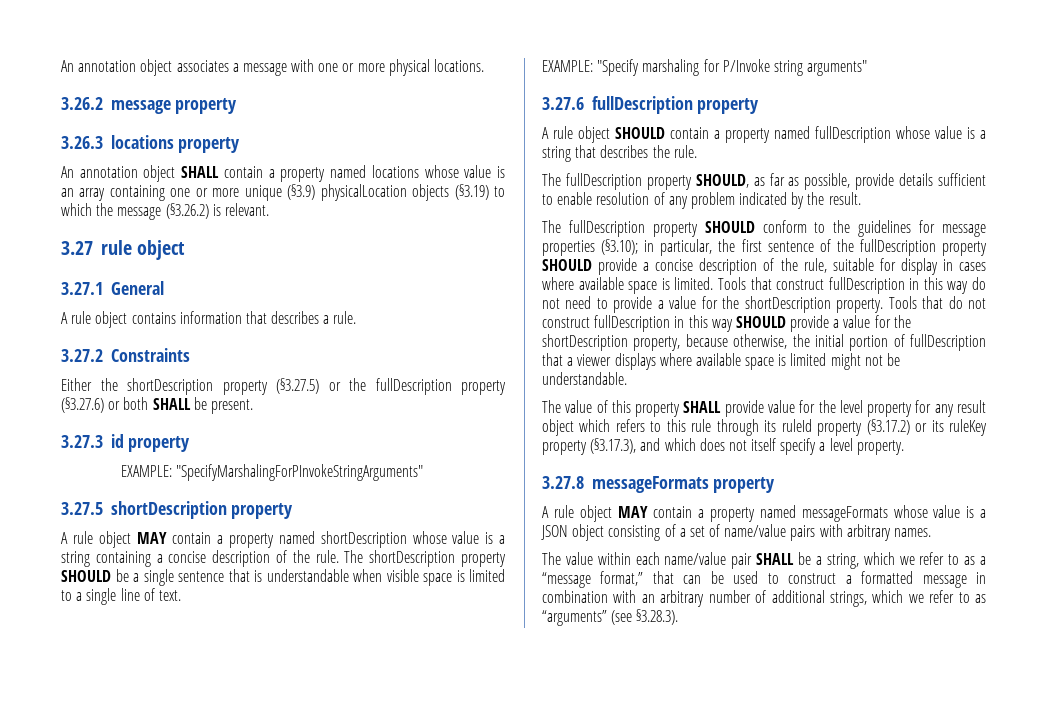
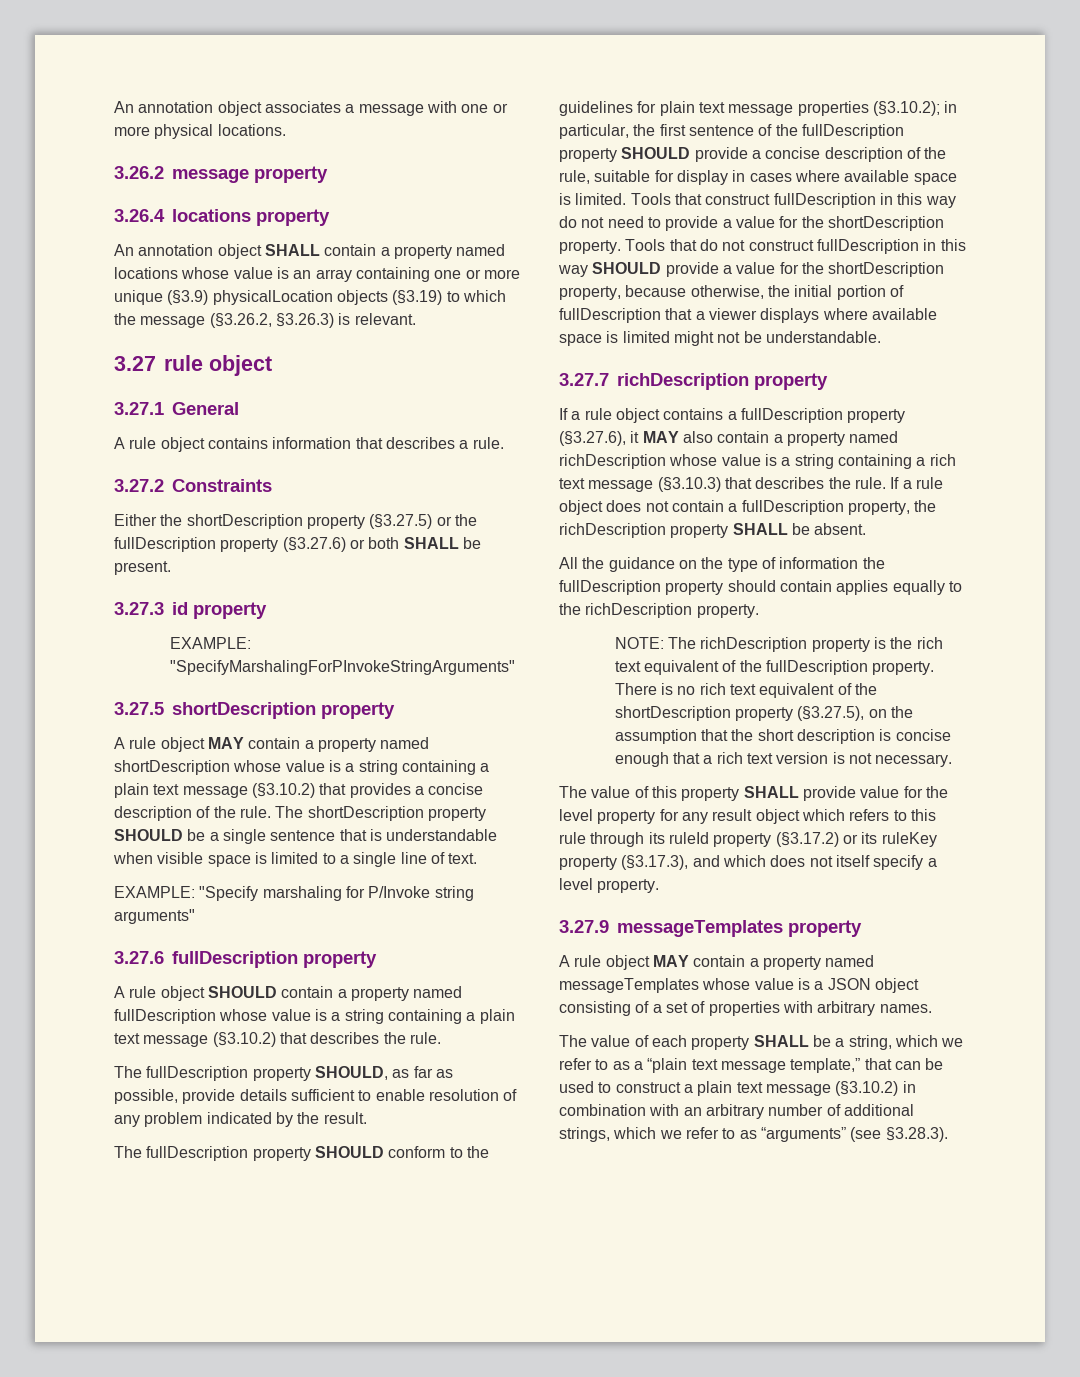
- 3.26.3 locations property
+ 3.26.4 locations property
- An annotation object SHALL contain a property named locations whose value is an array containing one or more unique (§3.9) physicalLocation objects (§3.19) to which the message (§3.26.2) is relevant.
+ An annotation object SHALL contain a property named locations whose value is an array containing one or more unique (§3.9) physicalLocation objects (§3.19) to which the message (§3.26.2, §3.26.3) is relevant.
- A rule object MAY contain a property named shortDescription whose value is a string containing a concise description of the rule.
+ A rule object MAY contain a property named shortDescription whose value is a string containing a plain text message (§3.10.2) that provides a concise description of the rule.
- A rule object SHOULD contain a property named fullDescription whose value is a string that describes the rule.
+ A rule object SHOULD contain a property named fullDescription whose value is a string containing a plain text message (§3.10.2) that describes the rule.
- The fullDescription property SHOULD conform to the guidelines for message properties (§3.10); in particular, the first sentence of the fullDescription property SHOULD provide a concise description of the rule, suitable for display in cases where available space is limited.
+ The fullDescription property SHOULD conform to the guidelines for plain text message properties (§3.10.2); in particular, the first sentence of the fullDescription property SHOULD provide a concise description of the rule, suitable for display in cases where available space is limited.
+ 3.27.7 richDescription property
+ If a rule object contains a fullDescription property (§3.27.6), it MAY also contain a property named richDescription whose value is a string containing a rich text message (§3.10.3) that describes the rule. If a rule object does not contain a fullDescription property, the richDescription property SHALL be absent.
+ All the guidance on the type of information the fullDescription property should contain applies equally to the richDescription property.
+ NOTE: The richDescription property is the rich text equivalent of the fullDescription property. There is no rich text equivalent of the shortDescription property (§3.27.5), on the assumption that the short description is concise enough that a rich text version is not necessary.
- 3.27.8 messageFormats property
- A rule object MAY contain a property named messageFormats whose value is a JSON object consisting of a set of name/value pairs with arbitrary names.
+ 3.27.9 messageTemplates property
+ A rule object MAY contain a property named messageTemplates whose value is a JSON object consisting of a set of properties with arbitrary names.
- The value within each name/value pair SHALL be a string, which we refer to as a “message format,” that can be used to construct a formatted message in combination with an arbitrary number of additional strings, which we refer to as “arguments” (see §3.28.3).
+ The value of each property SHALL be a string, which we refer to as a “plain text message template,” that can be used to construct a plain text message (§3.10.2) in combination with an arbitrary number of additional strings, which we refer to as “arguments” (see §3.28.3).

